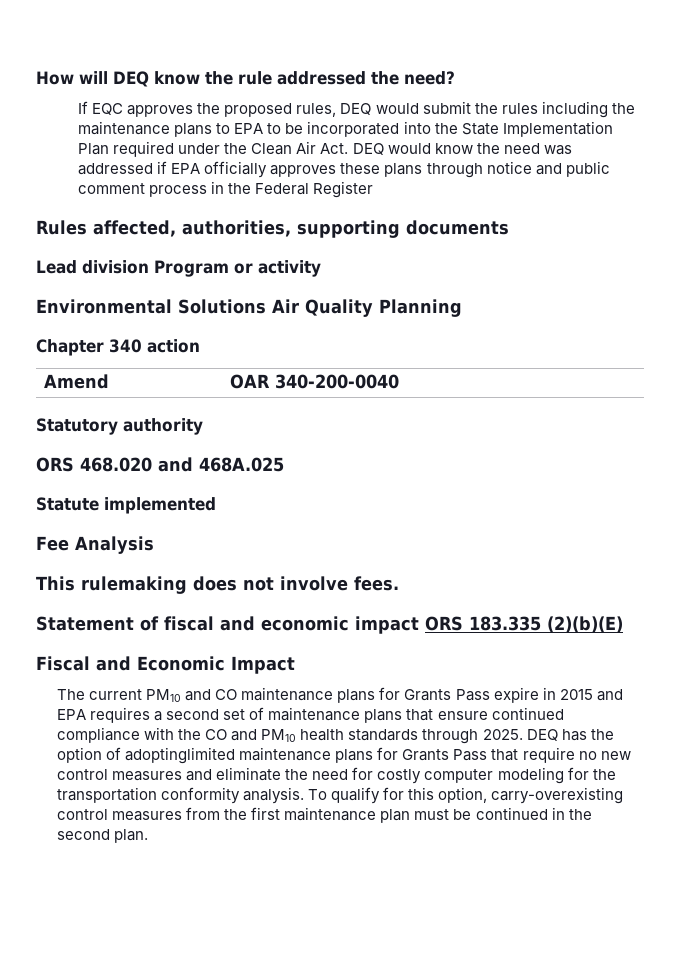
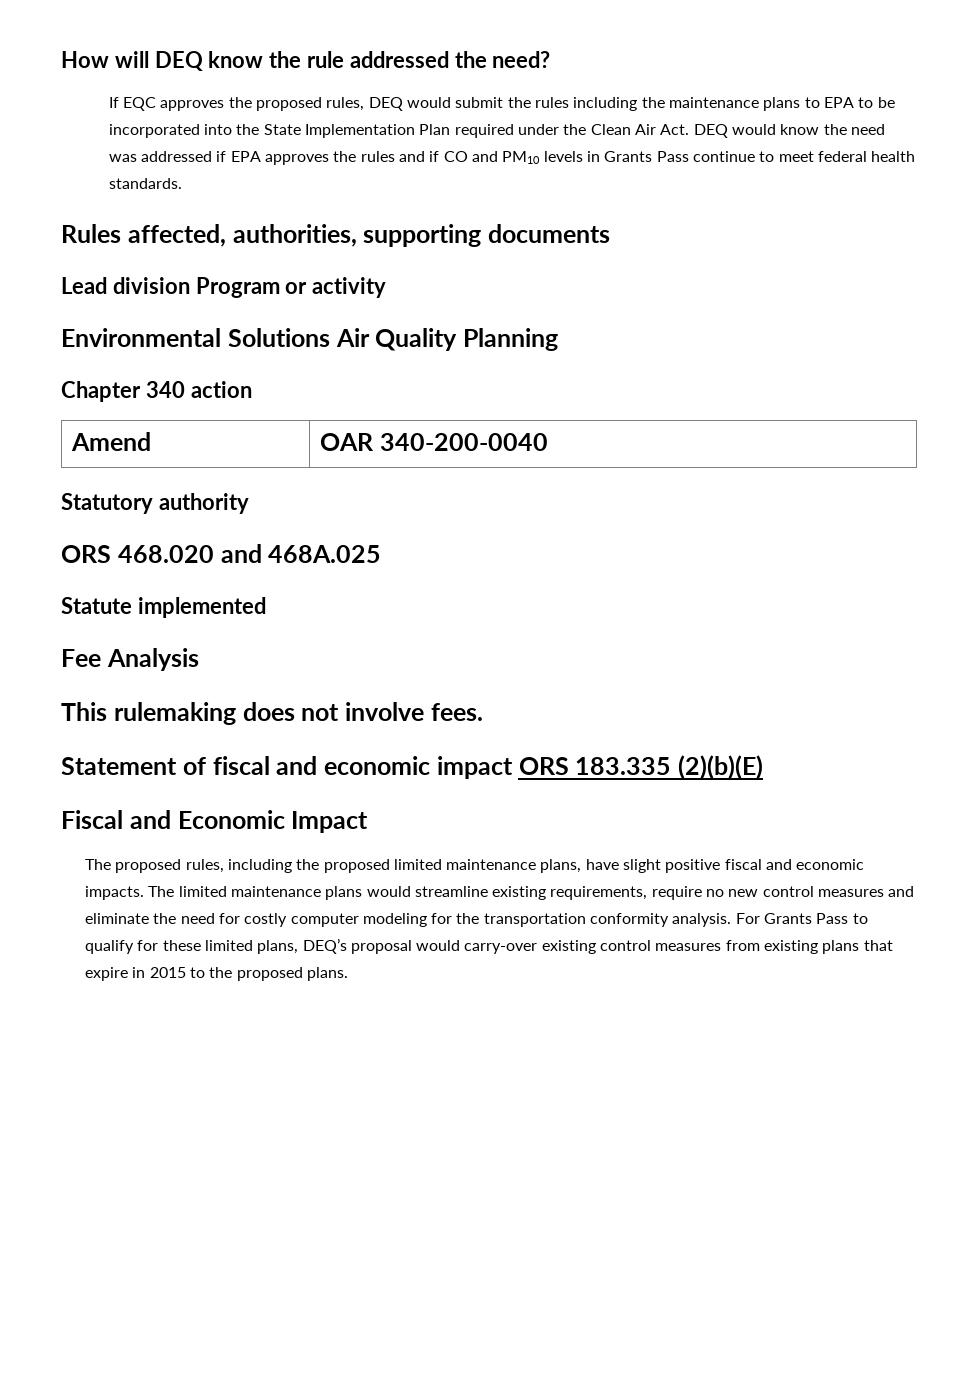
- If EQC approves the proposed rules, DEQ would submit the rules including the maintenance plans to EPA to be incorporated into the State Implementation Plan required under the Clean Air Act. DEQ would know the need was addressed if EPA officially approves these plans through notice and public comment process in the Federal Register
+ If EQC approves the proposed rules, DEQ would submit the rules including the maintenance plans to EPA to be incorporated into the State Implementation Plan required under the Clean Air Act. DEQ would know the need was addressed if EPA approves the rules and if CO and PM10 levels in Grants Pass continue to meet federal health standards.
- The current PM10 and CO maintenance plans for Grants Pass expire in 2015 and EPA requires a second set of maintenance plans that ensure continued compliance with the CO and PM10 health standards through 2025. DEQ has the option of adoptinglimited maintenance plans for Grants Pass that require no new control measures and eliminate the need for costly computer modeling for the transportation conformity analysis.
+ The proposed rules, including the proposed limited maintenance plans, have slight positive fiscal and economic impacts. The limited maintenance plans would streamline existing requirements, require no new control measures and eliminate the need for costly computer modeling for the transportation conformity analysis.
- To qualify for this option, carry-overexisting control measures from the first maintenance plan must be continued in the second plan.
+ For Grants Pass to qualify for these limited plans, DEQ’s proposal would carry-over existing control measures from existing plans that expire in 2015 to the proposed plans.

